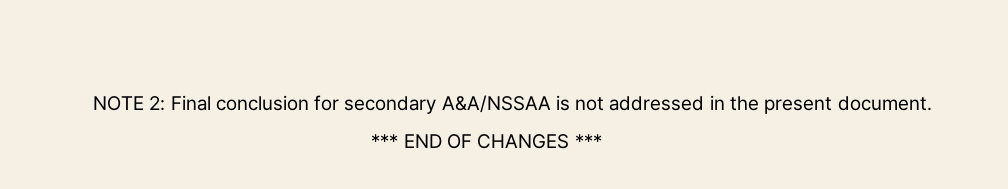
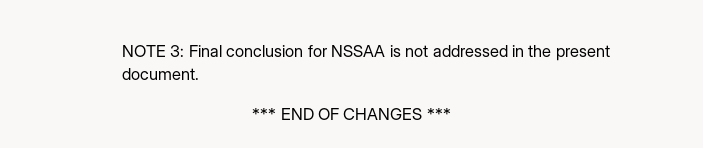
- NOTE 2: Final conclusion for secondary A&A/NSSAA is not addressed in the present document.
+ NOTE 3: Final conclusion for NSSAA is not addressed in the present document.

